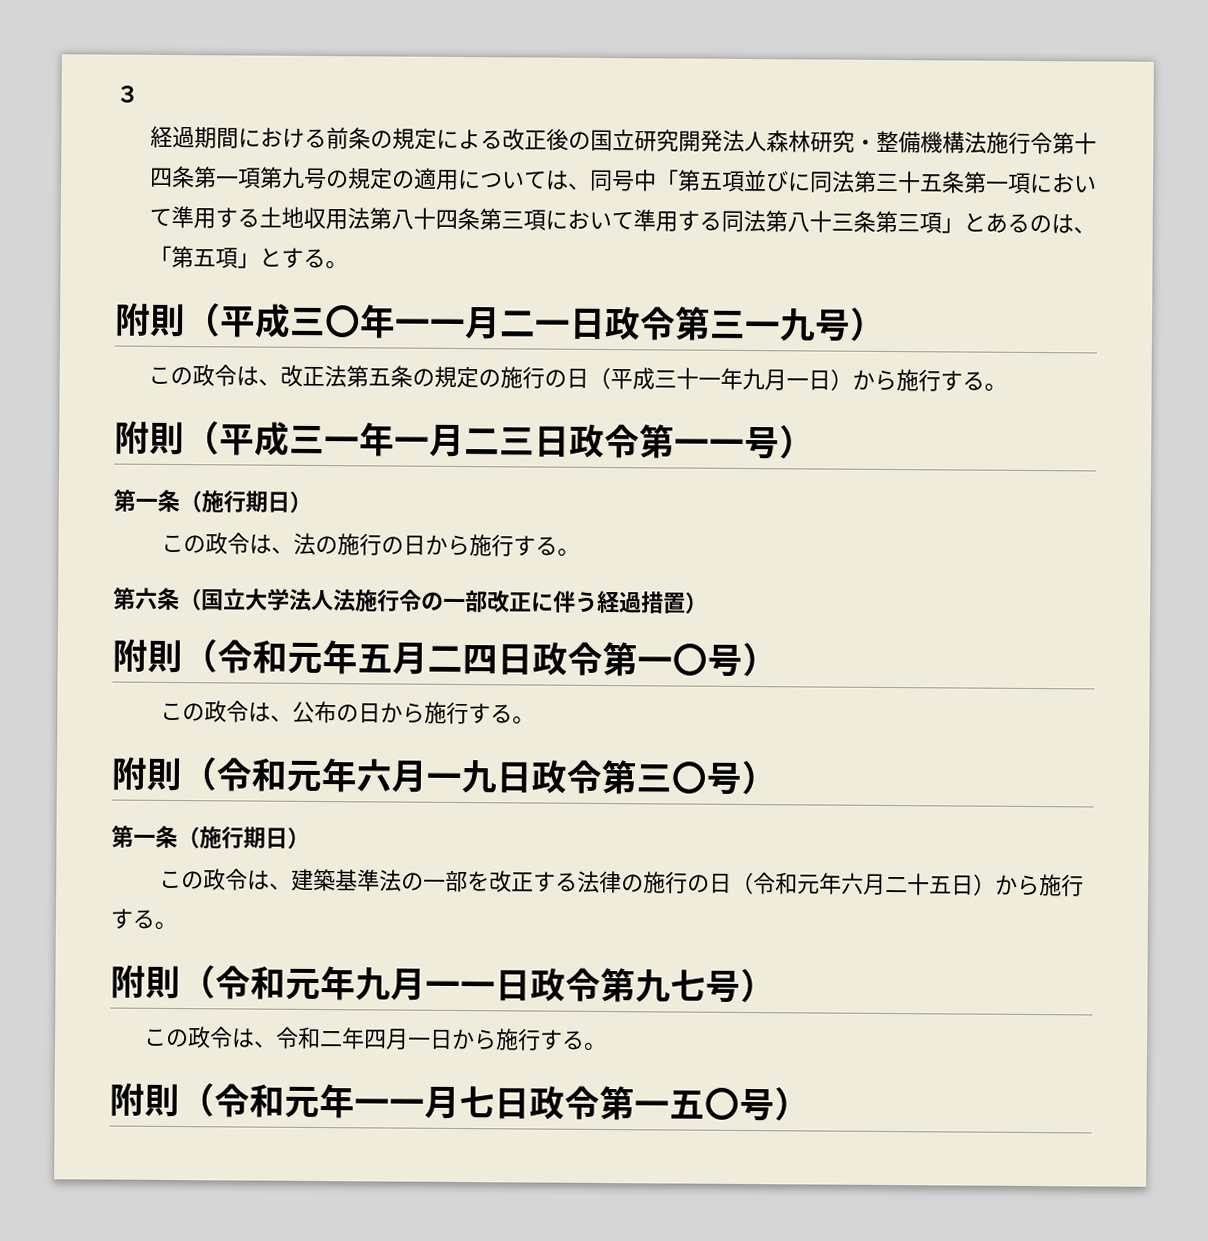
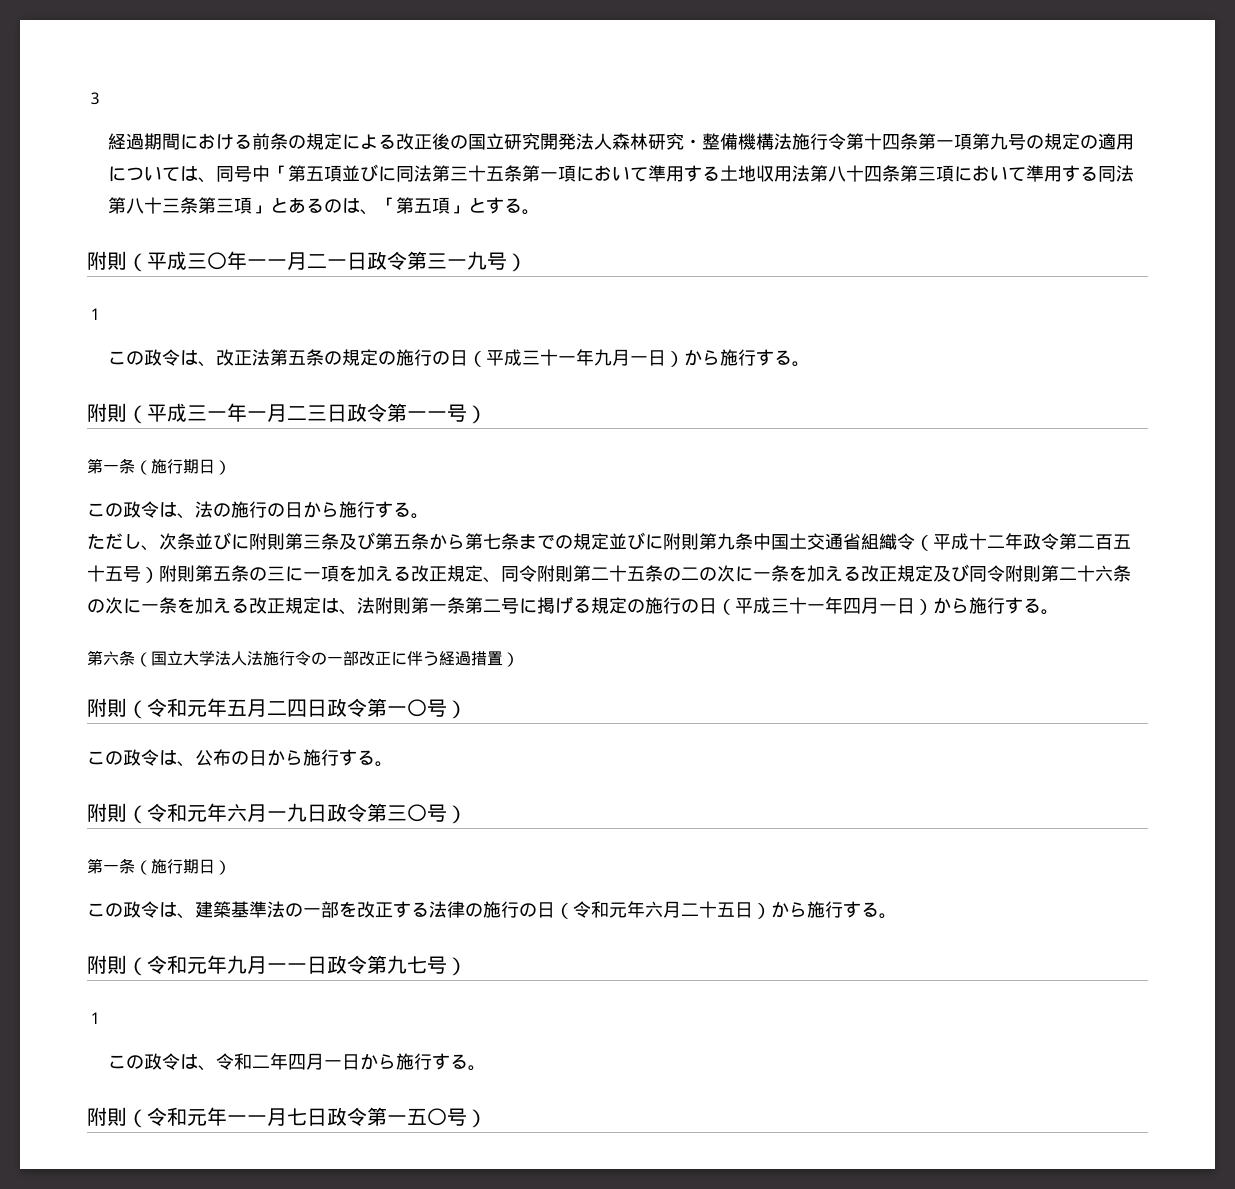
  附則（平成三〇年一一月二一日政令第三一九号）
+ １
+ ただし、次条並びに附則第三条及び第五条から第七条までの規定並びに附則第九条中国土交通省組織令（平成十二年政令第二百五十五号）附則第五条の三に一項を加える改正規定、同令附則第二十五条の二の次に一条を加える改正規定及び同令附則第二十六条の次に一条を加える改正規定は、法附則第一条第二号に掲げる規定の施行の日（平成三十一年四月一日）から施行する。
  附則（令和元年九月一一日政令第九七号）
+ １

